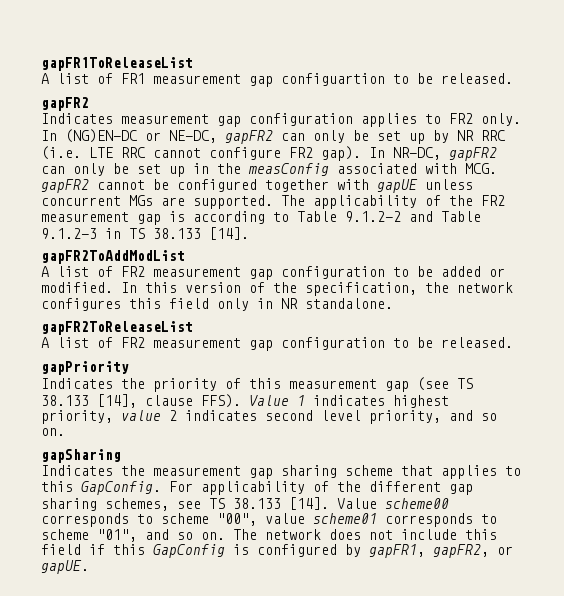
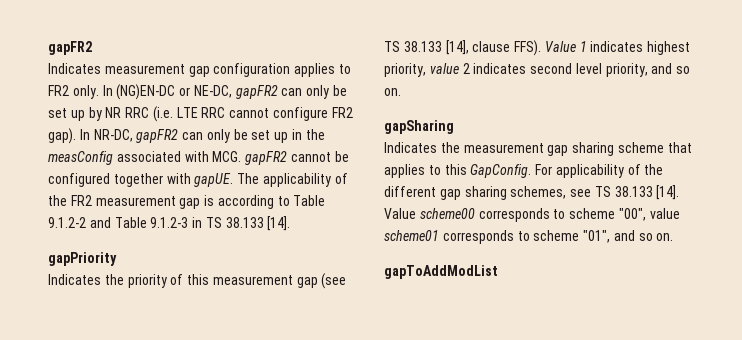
- gapFR1ToReleaseList
- A list of FR1 measurement gap configuartion to be released.
- In NR-DC, gapFR2 can only be set up in the measConfig associated with MCG. gapFR2 cannot be configured together with gapUE unless concurrent MGs are supported.
+ In NR-DC, gapFR2 can only be set up in the measConfig associated with MCG. gapFR2 cannot be configured together with gapUE.
- gapFR2ToAddModList
- A list of FR2 measurement gap configuration to be added or modified. In this version of the specification, the network configures this field only in NR standalone.
- gapFR2ToReleaseList
- A list of FR2 measurement gap configuration to be released.
- Value scheme00 corresponds to scheme "00", value scheme01 corresponds to scheme "01", and so on. The network does not include this field if this GapConfig is configured by gapFR1, gapFR2, or gapUE.
+ Value scheme00 corresponds to scheme "00", value scheme01 corresponds to scheme "01", and so on.
+ gapToAddModList

